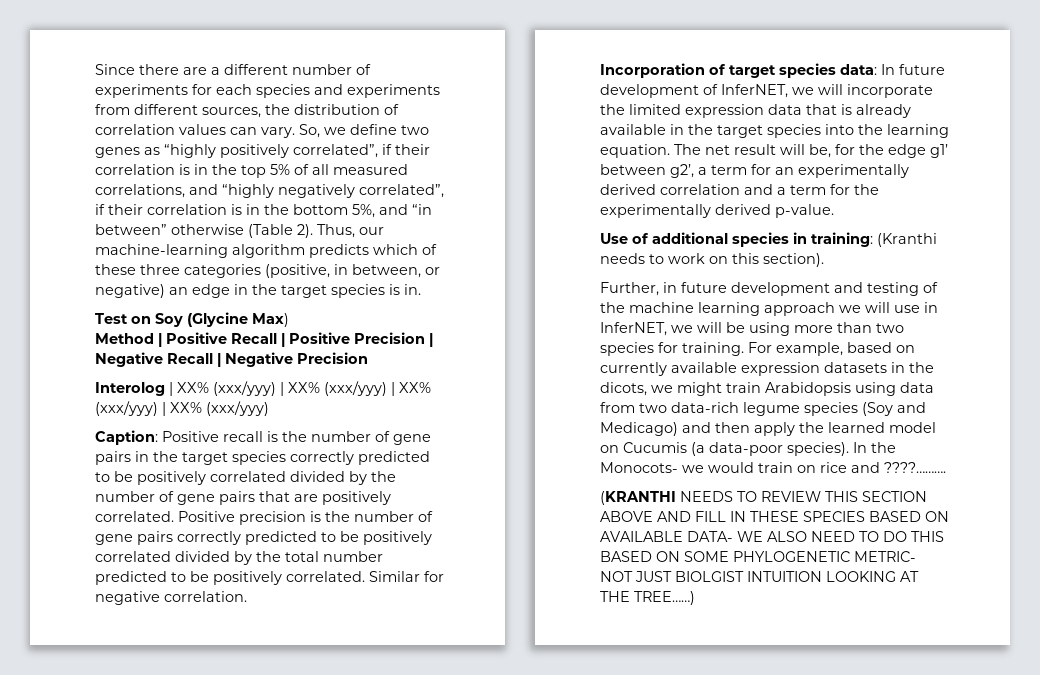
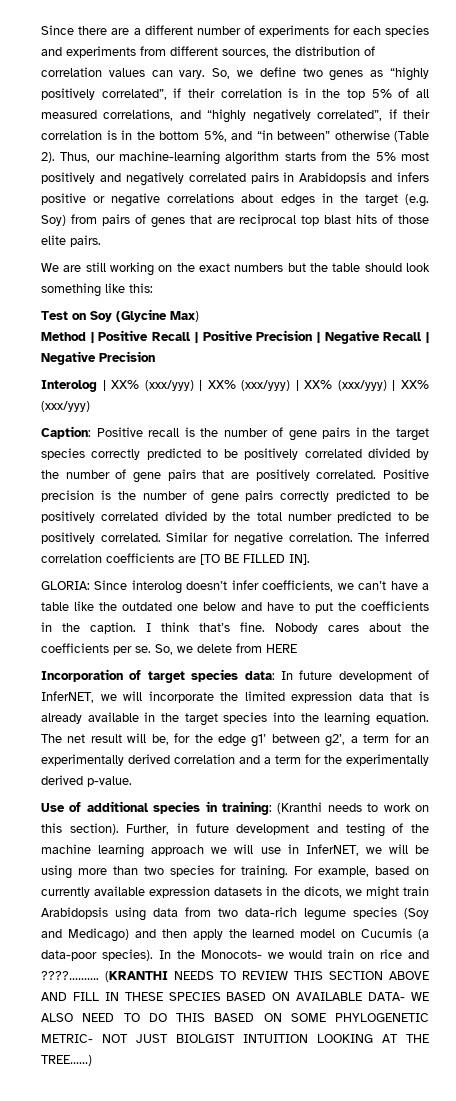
- Thus, our machine-learning algorithm predicts which of these three categories (positive, in between, or negative) an edge in the target species is in.
+ Thus, our machine-learning algorithm starts from the 5% most positively and negatively correlated pairs in Arabidopsis and infers positive or negative correlations about edges in the target (e.g. Soy) from pairs of genes that are reciprocal top blast hits of those elite pairs.
+ We are still working on the exact numbers but the table should look something like this:
+ The inferred correlation coefficients are [TO BE FILLED IN].
+ GLORIA: Since interolog doesn’t infer coefficients, we can’t have a table like the outdated one below and have to put the coefficients in the caption. I think that’s fine. Nobody cares about the coefficients per se. So, we delete from HERE
- Use of additional species in training: (Kranthi needs to work on this section).
- Further, in future development and testing of the machine learning approach we will use in InferNET, we will be using more than two species for training.
+ Use of additional species in training: (Kranthi needs to work on this section). Further, in future development and testing of the machine learning approach we will use in InferNET, we will be using more than two species for training.
- In the Monocots- we would train on rice and ????……….
- (KRANTHI NEEDS TO REVIEW THIS SECTION ABOVE AND FILL IN THESE SPECIES BASED ON AVAILABLE DATA- WE ALSO NEED TO DO THIS BASED ON SOME PHYLOGENETIC METRIC- NOT JUST BIOLGIST INTUITION LOOKING AT THE TREE……)
+ In the Monocots- we would train on rice and ????………. (KRANTHI NEEDS TO REVIEW THIS SECTION ABOVE AND FILL IN THESE SPECIES BASED ON AVAILABLE DATA- WE ALSO NEED TO DO THIS BASED ON SOME PHYLOGENETIC METRIC- NOT JUST BIOLGIST INTUITION LOOKING AT THE TREE……)

